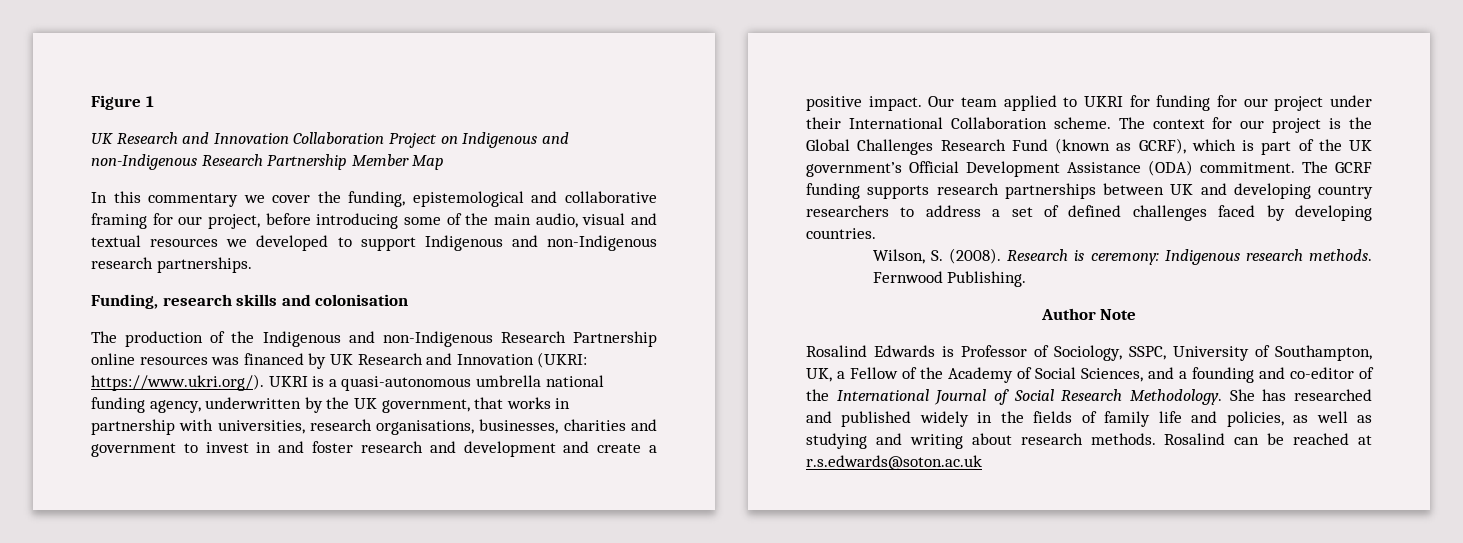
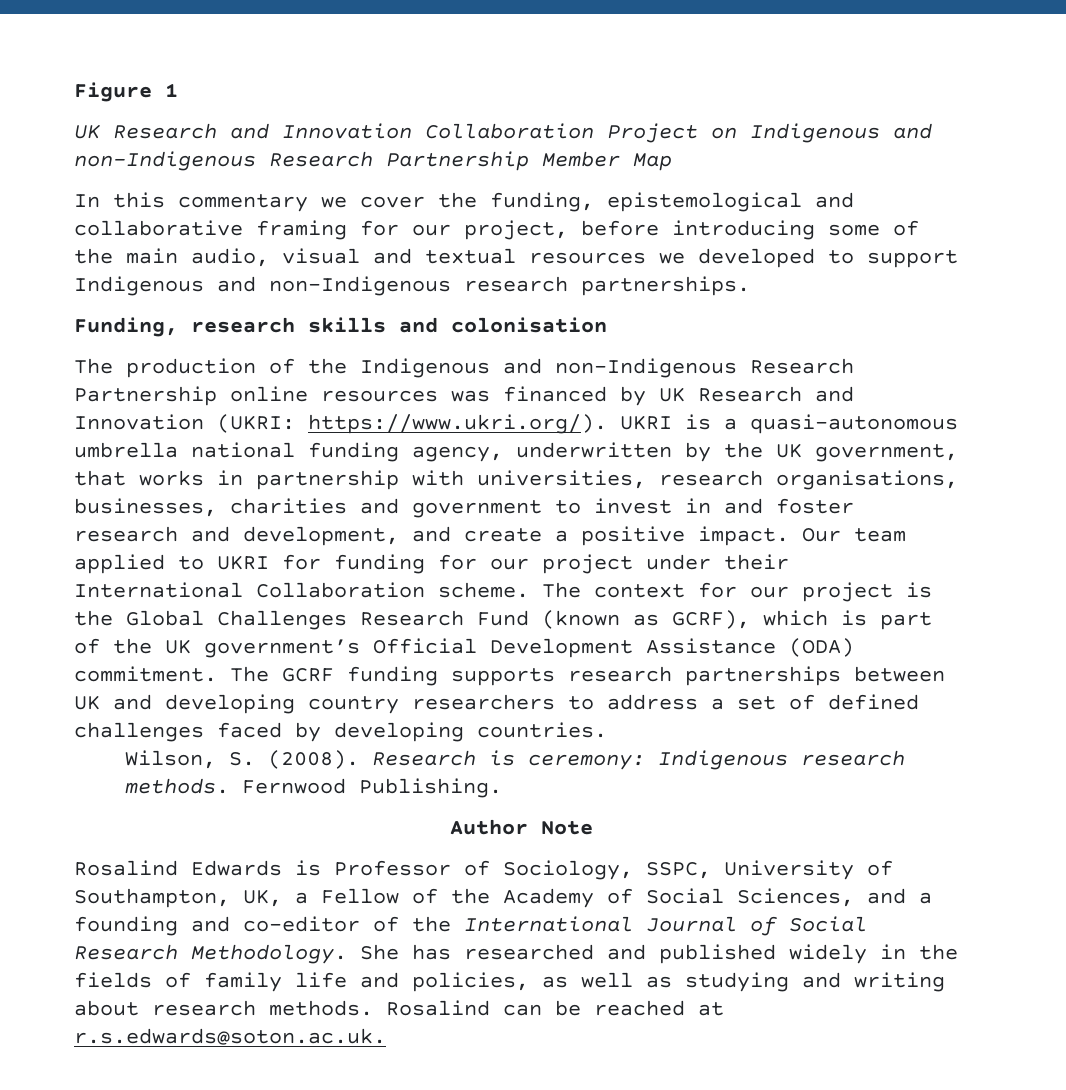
- The production of the Indigenous and non-Indigenous Research Partnership online resources was financed by UK Research and Innovation (UKRI: https://www.ukri.org/). UKRI is a quasi-autonomous umbrella national funding agency, underwritten by the UK government, that works in partnership with universities, research organisations, businesses, charities and government to invest in and foster research and development and create a positive impact.
+ The production of the Indigenous and non-Indigenous Research Partnership online resources was financed by UK Research and Innovation (UKRI: https://www.ukri.org/). UKRI is a quasi-autonomous umbrella national funding agency, underwritten by the UK government, that works in partnership with universities, research organisations, businesses, charities and government to invest in and foster research and development, and create a positive impact.
- Rosalind can be reached at r.s.edwards@soton.ac.uk
+ Rosalind can be reached at r.s.edwards@soton.ac.uk.

